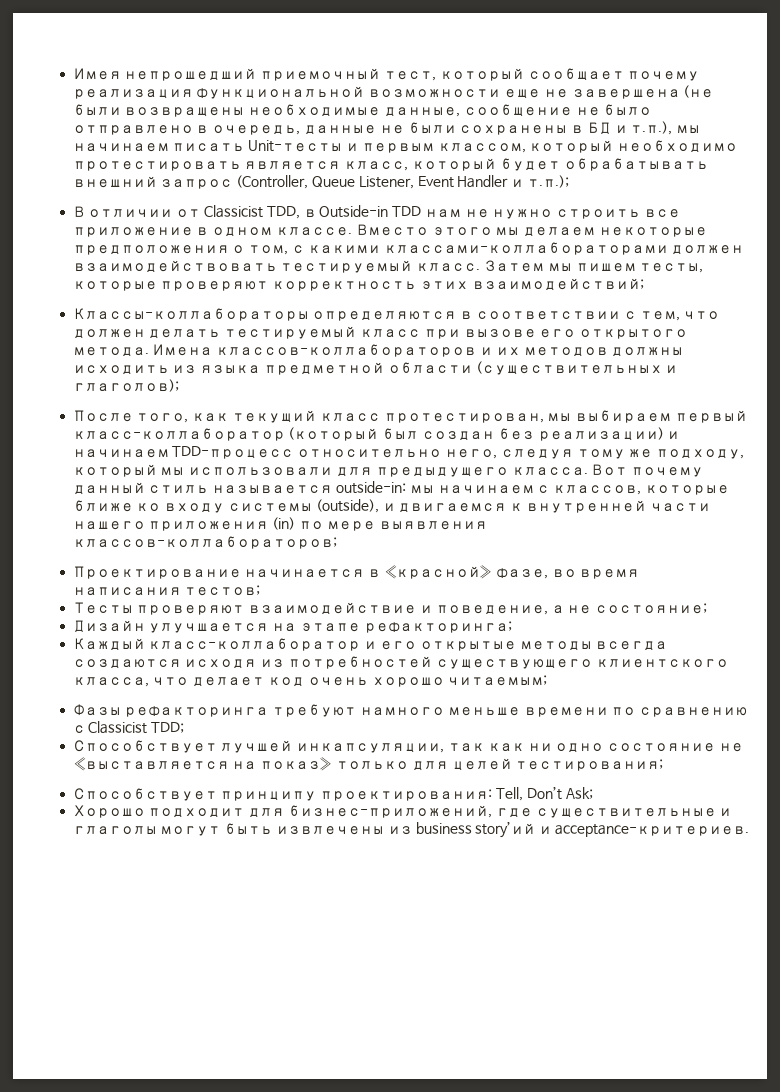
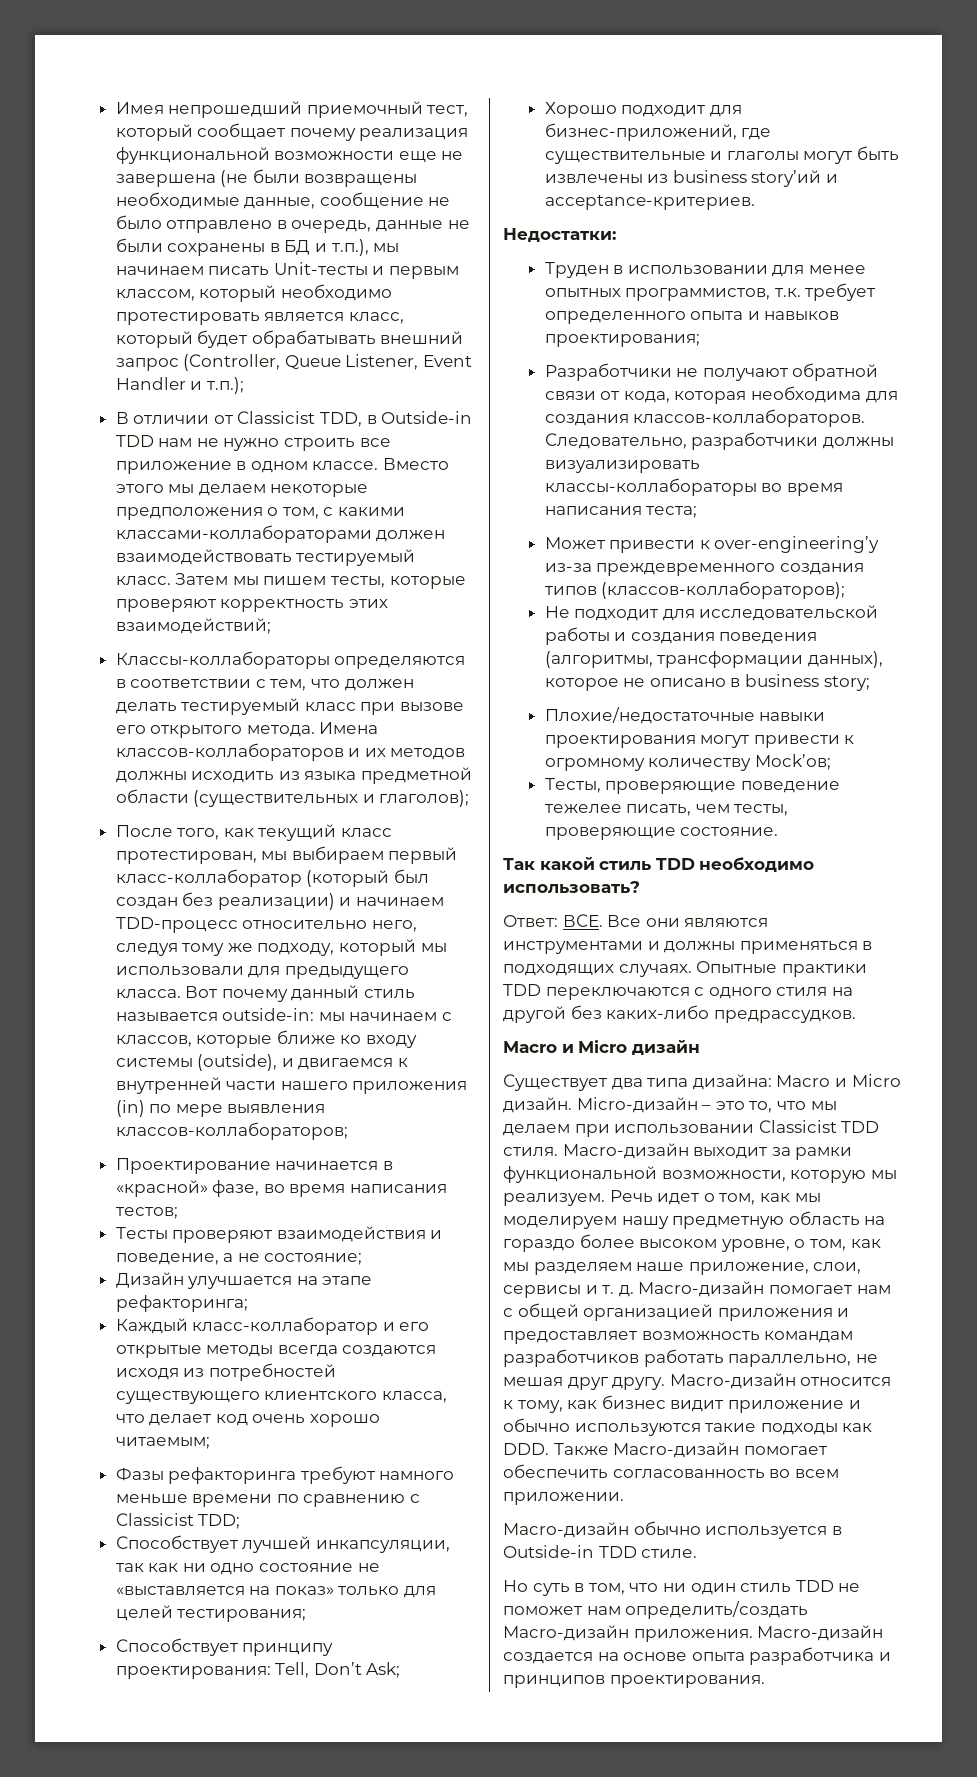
- Тесты проверяют взаимодействие и поведение, а не состояние;
+ Тесты проверяют взаимодействия и поведение, а не состояние;
+ Недостатки:
+ Труден в использовании для менее опытных программистов, т.к. требует определенного опыта и навыков проектирования;
+ Разработчики не получают обратной связи от кода, которая необходима для создания классов-коллабораторов. Следовательно, разработчики должны визуализировать классы-коллабораторы во время написания теста;
+ Может привести к over-engineering’у из-за преждевременного создания типов (классов-коллабораторов);
+ Не подходит для исследовательской работы и создания поведения (алгоритмы, трансформации данных), которое не описано в business story;
+ Плохие/недостаточные навыки проектирования могут привести к огромному количеству Mock’ов;
+ Тесты, проверяющие поведение тежелее писать, чем тесты, проверяющие состояние.
+ Так какой стиль TDD необходимо использовать?
+ Ответ: ВСЕ. Все они являются инструментами и должны применяться в подходящих случаях. Опытные практики TDD переключаются с одного стиля на другой без каких-либо предрассудков.
+ Macro и Micro дизайн
+ Существует два типа дизайна: Macro и Micro дизайн. Micro-дизайн – это то, что мы делаем при использовании Classicist TDD стиля. Macro-дизайн выходит за рамки функциональной возможности, которую мы реализуем. Речь идет о том, как мы моделируем нашу предметную область на гораздо более высоком уровне, о том, как мы разделяем наше приложение, слои, сервисы и т. д. Macro-дизайн помогает нам с общей организацией приложения и предоставляет возможность командам разработчиков работать параллельно, не мешая друг другу. Macro-дизайн относится к тому, как бизнес видит приложение и обычно используются такие подходы как DDD. Также Macro-дизайн помогает обеспечить согласованность во всем приложении.
+ Macro-дизайн обычно используется в Outside-in TDD стиле.
+ Но суть в том, что ни один стиль TDD не поможет нам определить/создать Macro-дизайн приложения. Macro-дизайн создается на основе опыта разработчика и принципов проектирования.

